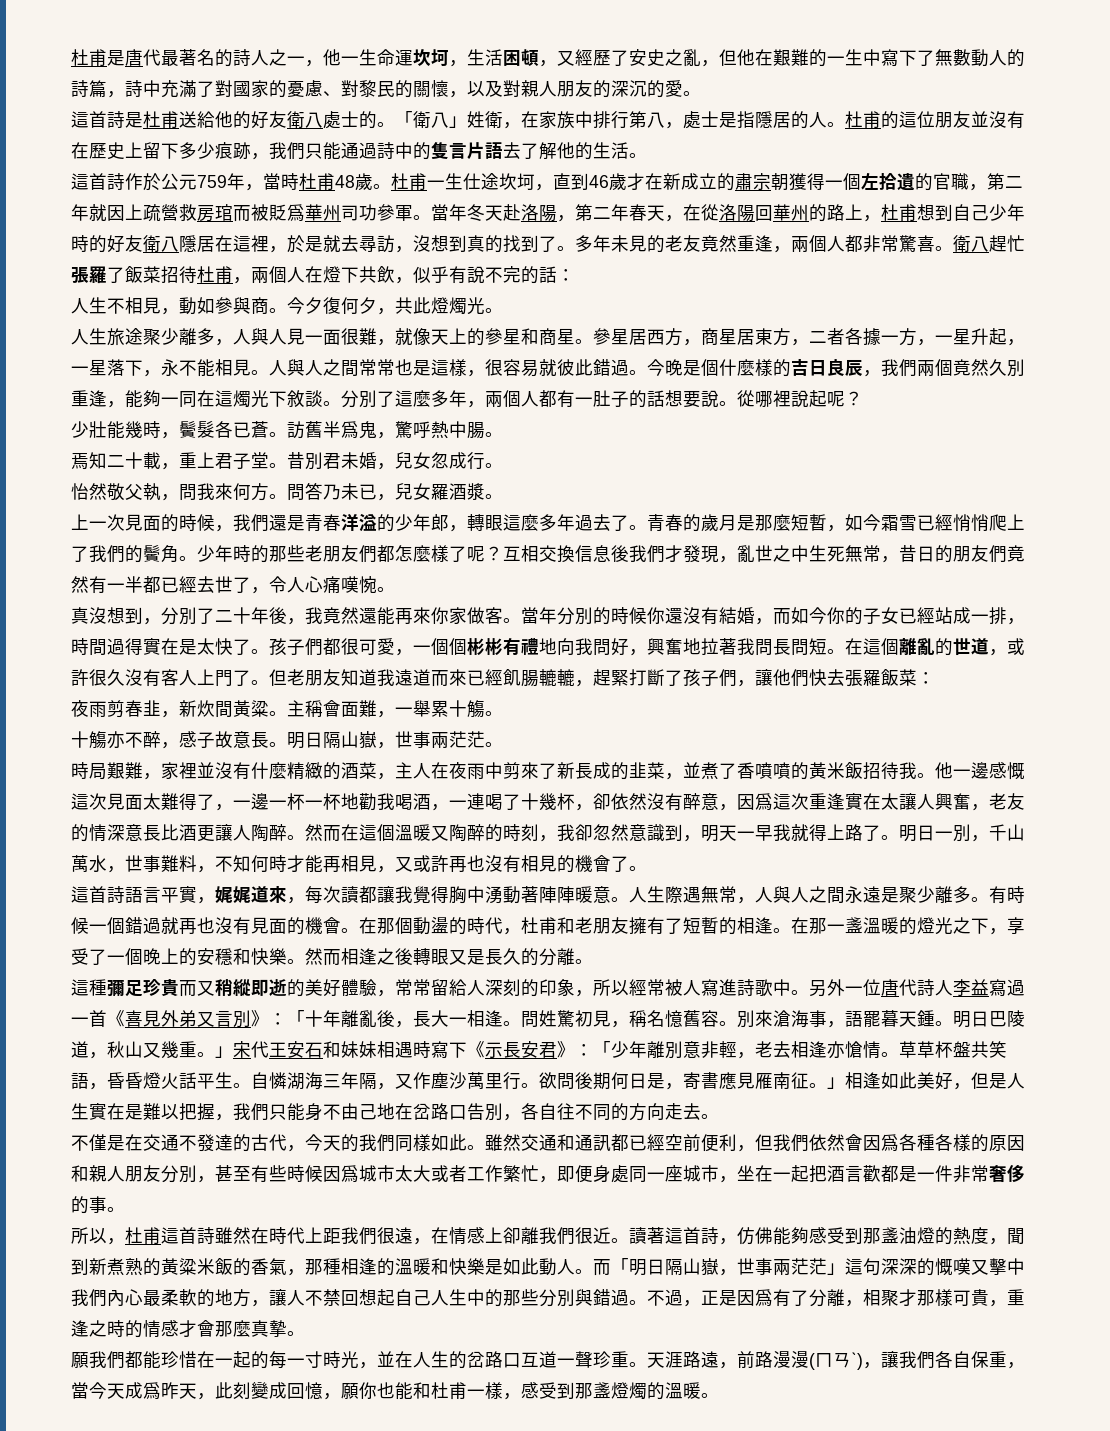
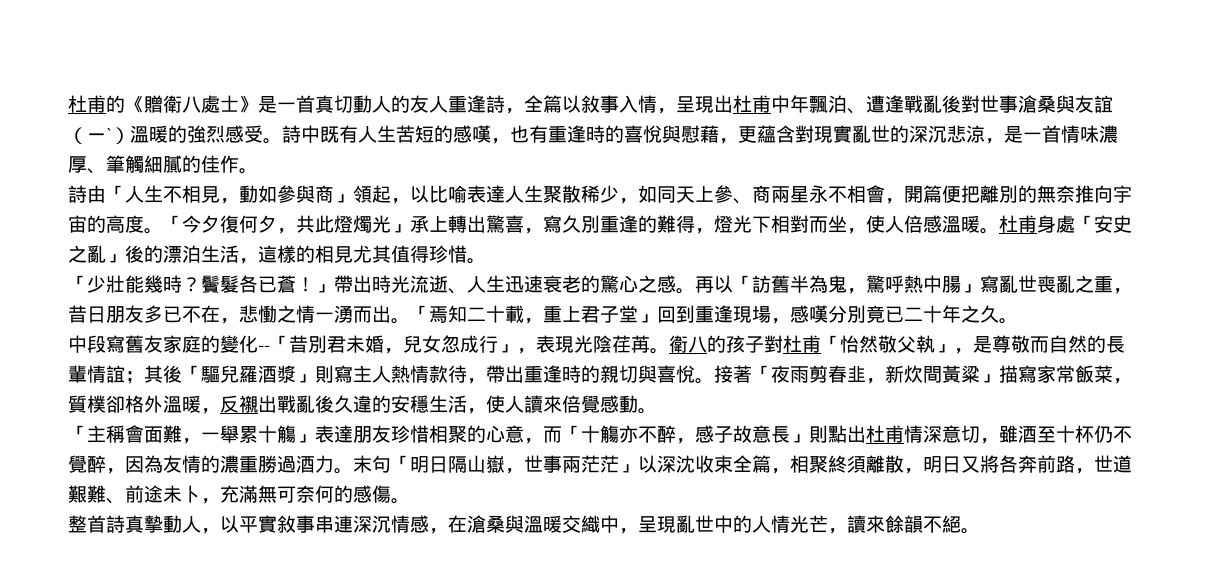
- 杜甫是唐代最著名的詩人之一，他一生命運坎坷，生活困頓，又經歷了安史之亂，但他在艱難的一生中寫下了無數動人的詩篇，詩中充滿了對國家的憂慮、對黎民的關懷，以及對親人朋友的深沉的愛。
- 這首詩是杜甫送給他的好友衛八處士的。「衛八」姓衛，在家族中排行第八，處士是指隱居的人。杜甫的這位朋友並沒有在歷史上留下多少痕跡，我們只能通過詩中的隻言片語去了解他的生活。
- 這首詩作於公元759年，當時杜甫48歲。杜甫一生仕途坎坷，直到46歲才在新成立的肅宗朝獲得一個左拾遺的官職，第二年就因上疏營救房琯而被貶爲華州司功參軍。當年冬天赴洛陽，第二年春天，在從洛陽回華州的路上，杜甫想到自己少年時的好友衛八隱居在這裡，於是就去尋訪，沒想到真的找到了。多年未見的老友竟然重逢，兩個人都非常驚喜。衛八趕忙張羅了飯菜招待杜甫，兩個人在燈下共飲，似乎有說不完的話：
- 人生不相見，動如參與商。今夕復何夕，共此燈燭光。
- 人生旅途聚少離多，人與人見一面很難，就像天上的參星和商星。參星居西方，商星居東方，二者各據一方，一星升起，一星落下，永不能相見。人與人之間常常也是這樣，很容易就彼此錯過。今晚是個什麼樣的吉日良辰，我們兩個竟然久別重逢，能夠一同在這燭光下敘談。分別了這麼多年，兩個人都有一肚子的話想要說。從哪裡說起呢？
- 少壯能幾時，鬢髮各已蒼。訪舊半爲鬼，驚呼熱中腸。
- 焉知二十載，重上君子堂。昔別君未婚，兒女忽成行。
- 怡然敬父執，問我來何方。問答乃未已，兒女羅酒漿。
- 上一次見面的時候，我們還是青春洋溢的少年郎，轉眼這麼多年過去了。青春的歲月是那麼短暫，如今霜雪已經悄悄爬上了我們的鬢角。少年時的那些老朋友們都怎麼樣了呢？互相交換信息後我們才發現，亂世之中生死無常，昔日的朋友們竟然有一半都已經去世了，令人心痛嘆惋。
- 真沒想到，分別了二十年後，我竟然還能再來你家做客。當年分別的時候你還沒有結婚，而如今你的子女已經站成一排，時間過得實在是太快了。孩子們都很可愛，一個個彬彬有禮地向我問好，興奮地拉著我問長問短。在這個離亂的世道，或許很久沒有客人上門了。但老朋友知道我遠道而來已經飢腸轆轆，趕緊打斷了孩子們，讓他們快去張羅飯菜：
- 夜雨剪春韭，新炊間黃粱。主稱會面難，一舉累十觴。
- 十觴亦不醉，感子故意長。明日隔山嶽，世事兩茫茫。
- 時局艱難，家裡並沒有什麼精緻的酒菜，主人在夜雨中剪來了新長成的韭菜，並煮了香噴噴的黃米飯招待我。他一邊感慨這次見面太難得了，一邊一杯一杯地勸我喝酒，一連喝了十幾杯，卻依然沒有醉意，因爲這次重逢實在太讓人興奮，老友的情深意長比酒更讓人陶醉。然而在這個溫暖又陶醉的時刻，我卻忽然意識到，明天一早我就得上路了。明日一別，千山萬水，世事難料，不知何時才能再相見，又或許再也沒有相見的機會了。
- 這首詩語言平實，娓娓道來，每次讀都讓我覺得胸中湧動著陣陣暖意。人生際遇無常，人與人之間永遠是聚少離多。有時候一個錯過就再也沒有見面的機會。在那個動盪的時代，杜甫和老朋友擁有了短暫的相逢。在那一盞溫暖的燈光之下，享受了一個晚上的安穩和快樂。然而相逢之後轉眼又是長久的分離。
- 這種彌足珍貴而又稍縱即逝的美好體驗，常常留給人深刻的印象，所以經常被人寫進詩歌中。另外一位唐代詩人李益寫過一首《喜見外弟又言別》：「十年離亂後，長大一相逢。問姓驚初見，稱名憶舊容。別來滄海事，語罷暮天鍾。明日巴陵道，秋山又幾重。」宋代王安石和妹妹相遇時寫下《示長安君》：「少年離別意非輕，老去相逢亦愴情。草草杯盤共笑語，昏昏燈火話平生。自憐湖海三年隔，又作塵沙萬里行。欲問後期何日是，寄書應見雁南征。」相逢如此美好，但是人生實在是難以把握，我們只能身不由己地在岔路口告別，各自往不同的方向走去。
- 不僅是在交通不發達的古代，今天的我們同樣如此。雖然交通和通訊都已經空前便利，但我們依然會因爲各種各樣的原因和親人朋友分別，甚至有些時候因爲城市太大或者工作繁忙，即便身處同一座城市，坐在一起把酒言歡都是一件非常奢侈的事。
- 所以，杜甫這首詩雖然在時代上距我們很遠，在情感上卻離我們很近。讀著這首詩，仿佛能夠感受到那盞油燈的熱度，聞到新煮熟的黃粱米飯的香氣，那種相逢的溫暖和快樂是如此動人。而「明日隔山嶽，世事兩茫茫」這句深深的慨嘆又擊中我們內心最柔軟的地方，讓人不禁回想起自己人生中的那些分別與錯過。不過，正是因爲有了分離，相聚才那樣可貴，重逢之時的情感才會那麼真摯。
- 願我們都能珍惜在一起的每一寸時光，並在人生的岔路口互道一聲珍重。天涯路遠，前路漫漫(ㄇㄢˋ)，讓我們各自保重，當今天成爲昨天，此刻變成回憶，願你也能和杜甫一樣，感受到那盞燈燭的溫暖。
+ 杜甫的《贈衛八處士》是一首真切動人的友人重逢詩，全篇以敘事入情，呈現出杜甫中年飄泊、遭逢戰亂後對世事滄桑與友誼（ㄧˋ）溫暖的強烈感受。詩中既有人生苦短的感嘆，也有重逢時的喜悅與慰藉，更蘊含對現實亂世的深沉悲涼，是一首情味濃厚、筆觸細膩的佳作。
+ 詩由「人生不相見，動如參與商」領起，以比喻表達人生聚散稀少，如同天上參、商兩星永不相會，開篇便把離別的無奈推向宇宙的高度。「今夕復何夕，共此燈燭光」承上轉出驚喜，寫久別重逢的難得，燈光下相對而坐，使人倍感溫暖。杜甫身處「安史之亂」後的漂泊生活，這樣的相見尤其值得珍惜。
+ 「少壯能幾時？鬢髮各已蒼！」帶出時光流逝、人生迅速衰老的驚心之感。再以「訪舊半為鬼，驚呼熱中腸」寫亂世喪亂之重，昔日朋友多已不在，悲慟之情一湧而出。「焉知二十載，重上君子堂」回到重逢現場，感嘆分別竟已二十年之久。
+ 中段寫舊友家庭的變化--「昔別君未婚，兒女忽成行」，表現光陰荏苒。衛八的孩子對杜甫「怡然敬父執」，是尊敬而自然的長輩情誼；其後「驅兒羅酒漿」則寫主人熱情款待，帶出重逢時的親切與喜悅。接著「夜雨剪春韭，新炊間黃粱」描寫家常飯菜，質樸卻格外溫暖，反襯出戰亂後久違的安穩生活，使人讀來倍覺感動。
+ 「主稱會面難，一舉累十觴」表達朋友珍惜相聚的心意，而「十觴亦不醉，感子故意長」則點出杜甫情深意切，雖酒至十杯仍不覺醉，因為友情的濃重勝過酒力。末句「明日隔山嶽，世事兩茫茫」以深沈收束全篇，相聚終須離散，明日又將各奔前路，世道艱難、前途未卜，充滿無可奈何的感傷。
+ 整首詩真摯動人，以平實敘事串連深沉情感，在滄桑與溫暖交織中，呈現亂世中的人情光芒，讀來餘韻不絕。

